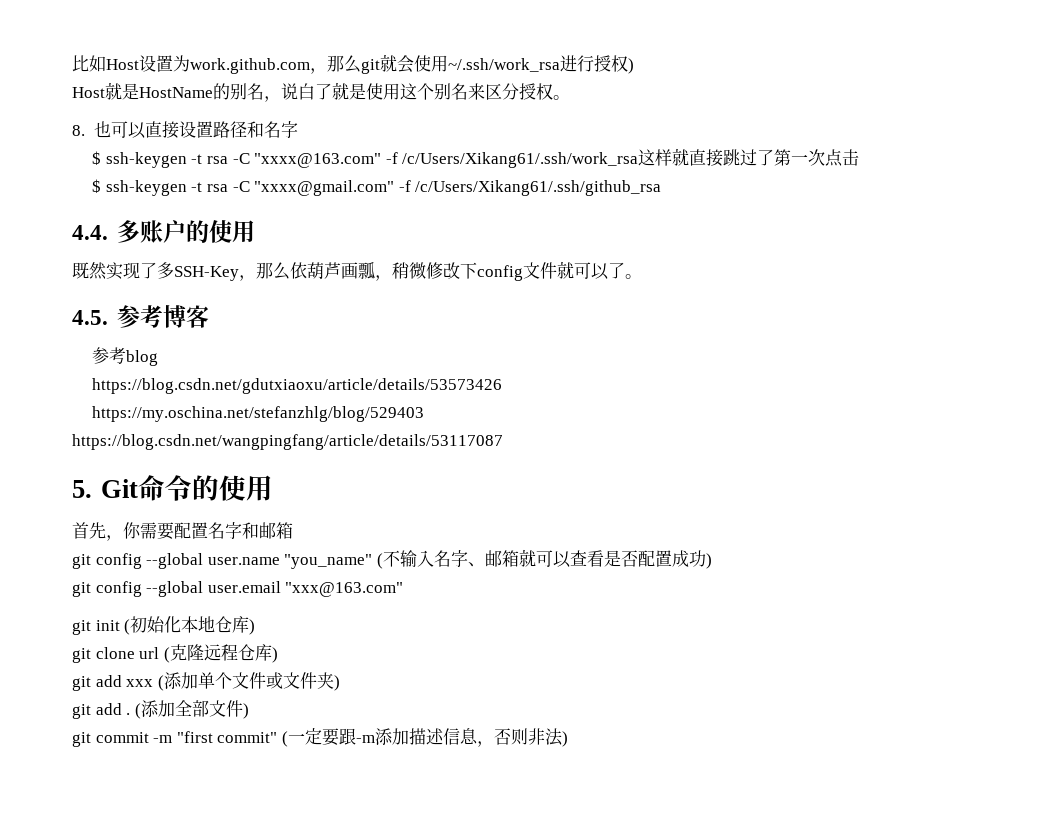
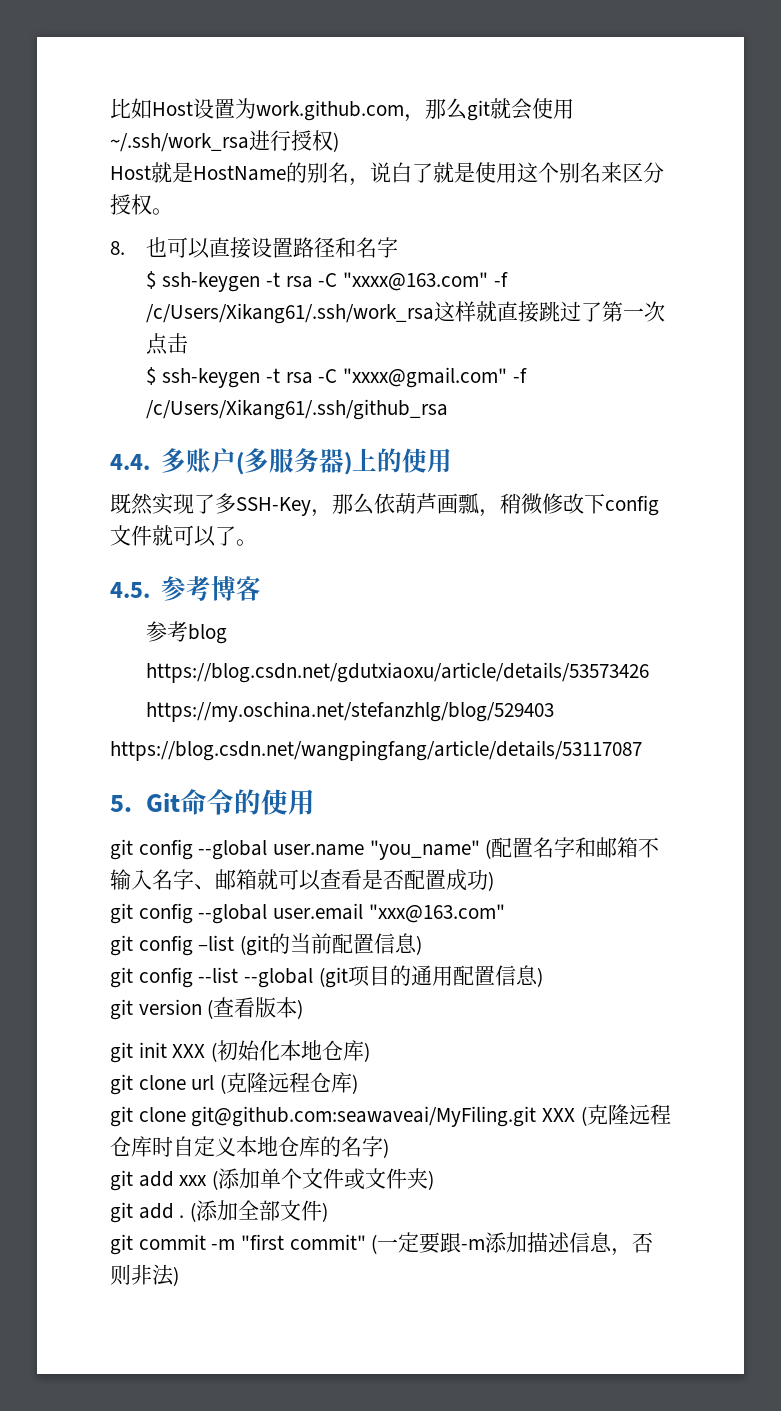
- 4.4.多账户的使用
+ 4.4.多账户(多服务器)上的使用
- 首先，你需要配置名字和邮箱
- git config --global user.name "you_name" (不输入名字、邮箱就可以查看是否配置成功)
+ git config --global user.name "you_name" (配置名字和邮箱不输入名字、邮箱就可以查看是否配置成功)
+ git config –list (git的当前配置信息)
+ git config --list --global (git项目的通用配置信息)
+ git version (查看版本)
- git init (初始化本地仓库)
+ git init XXX (初始化本地仓库)
+ git clone git@github.com:seawaveai/MyFiling.git XXX (克隆远程仓库时自定义本地仓库的名字)

